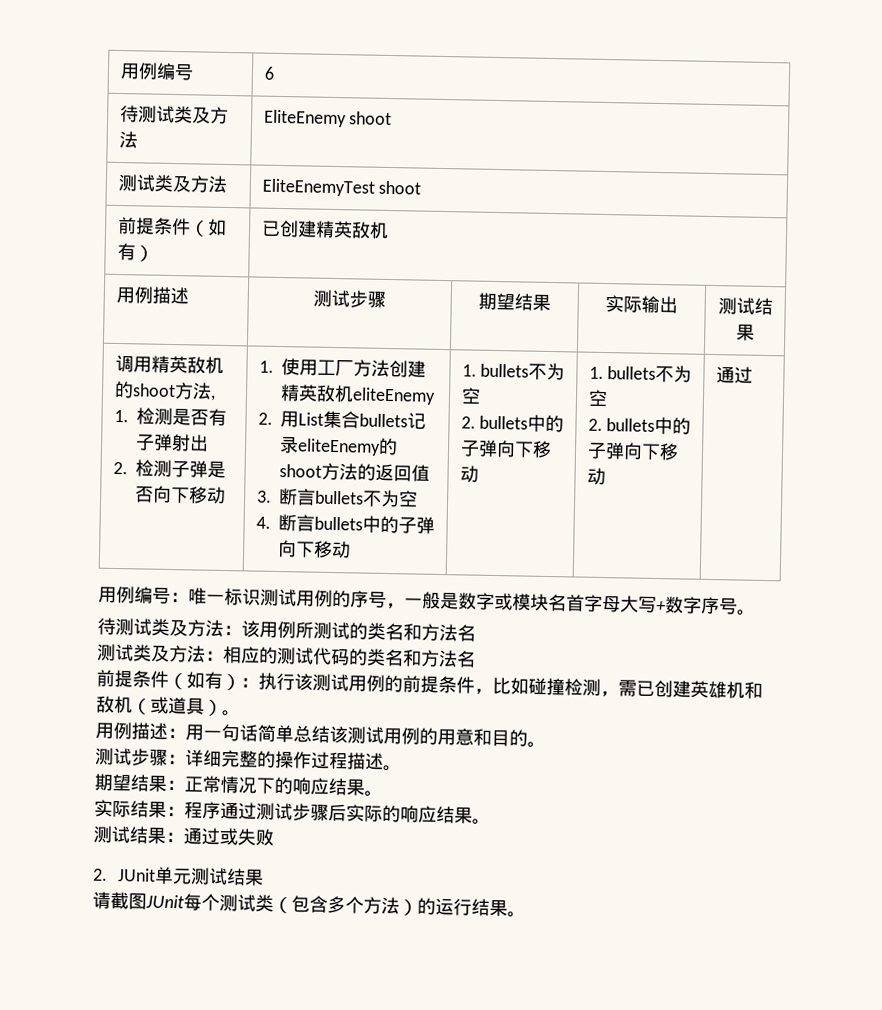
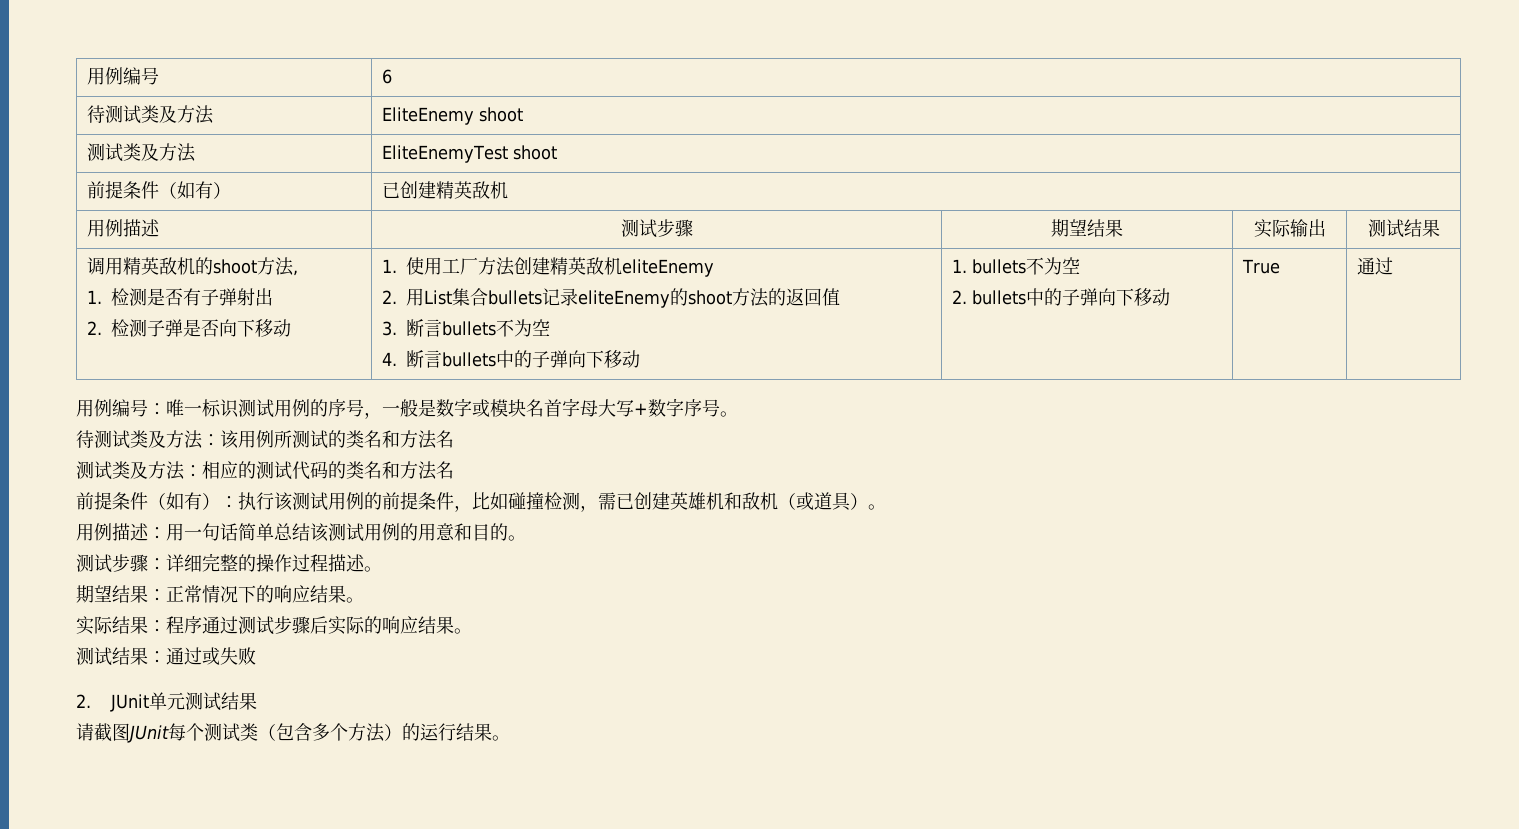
- 2. bullets中的子弹向下移动 | 1. bullets不为空
- 2. bullets中的子弹向下移动
+ 2. bullets中的子弹向下移动 | True

